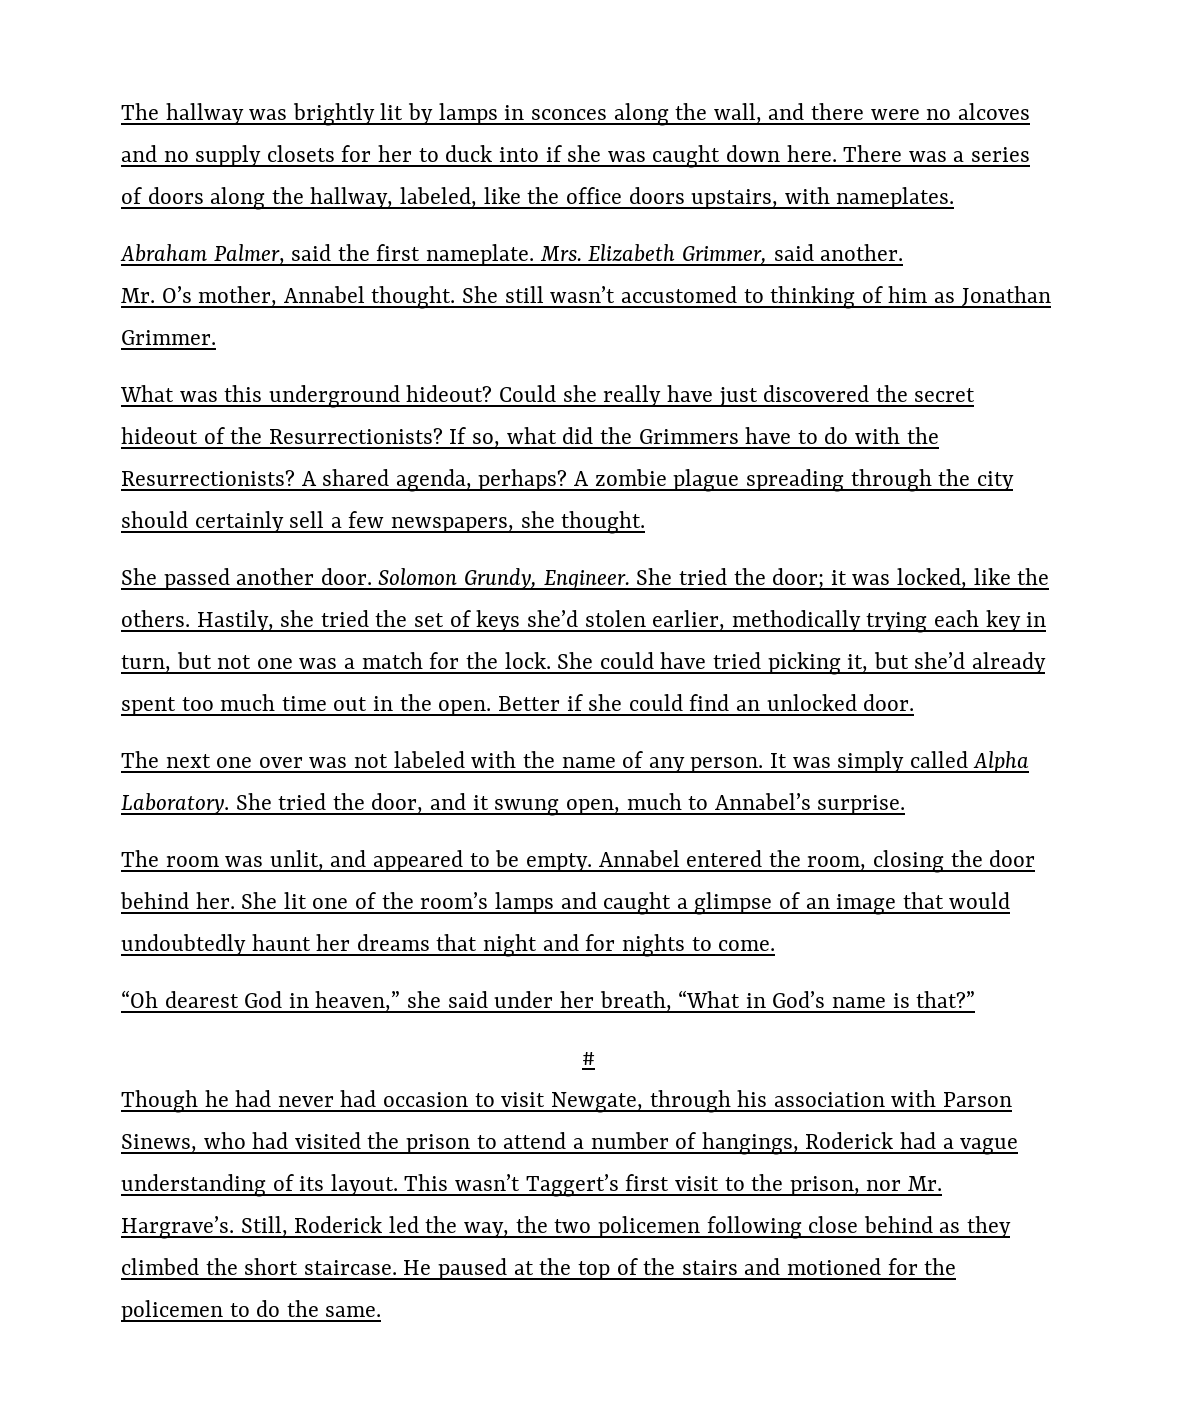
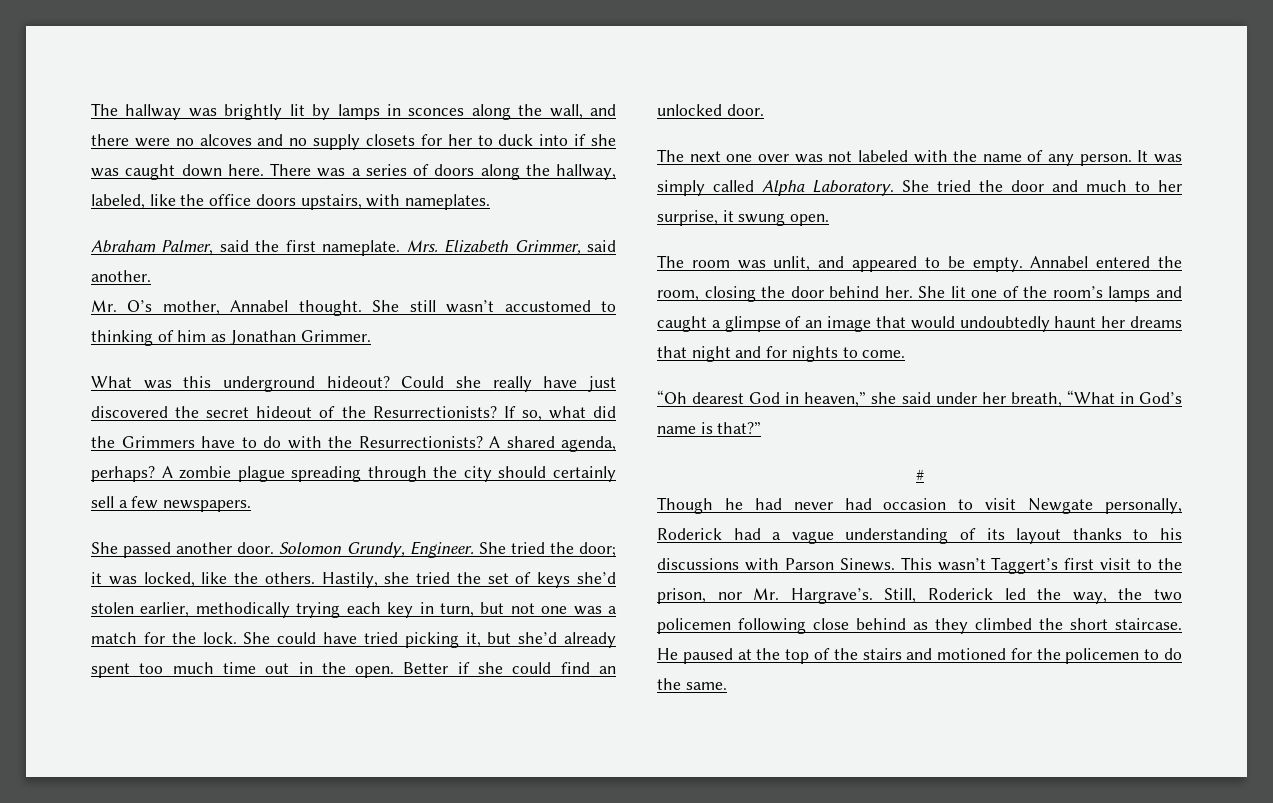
- A zombie plague spreading through the city should certainly sell a few newspapers, she thought.
+ A zombie plague spreading through the city should certainly sell a few newspapers.
- She tried the door, and it swung open, much to Annabel’s surprise.
+ She tried the door and much to her surprise, it swung open.
- Though he had never had occasion to visit Newgate, through his association with Parson Sinews, who had visited the prison to attend a number of hangings, Roderick had a vague understanding of its layout.
+ Though he had never had occasion to visit Newgate personally, Roderick had a vague understanding of its layout thanks to his discussions with Parson Sinews.

